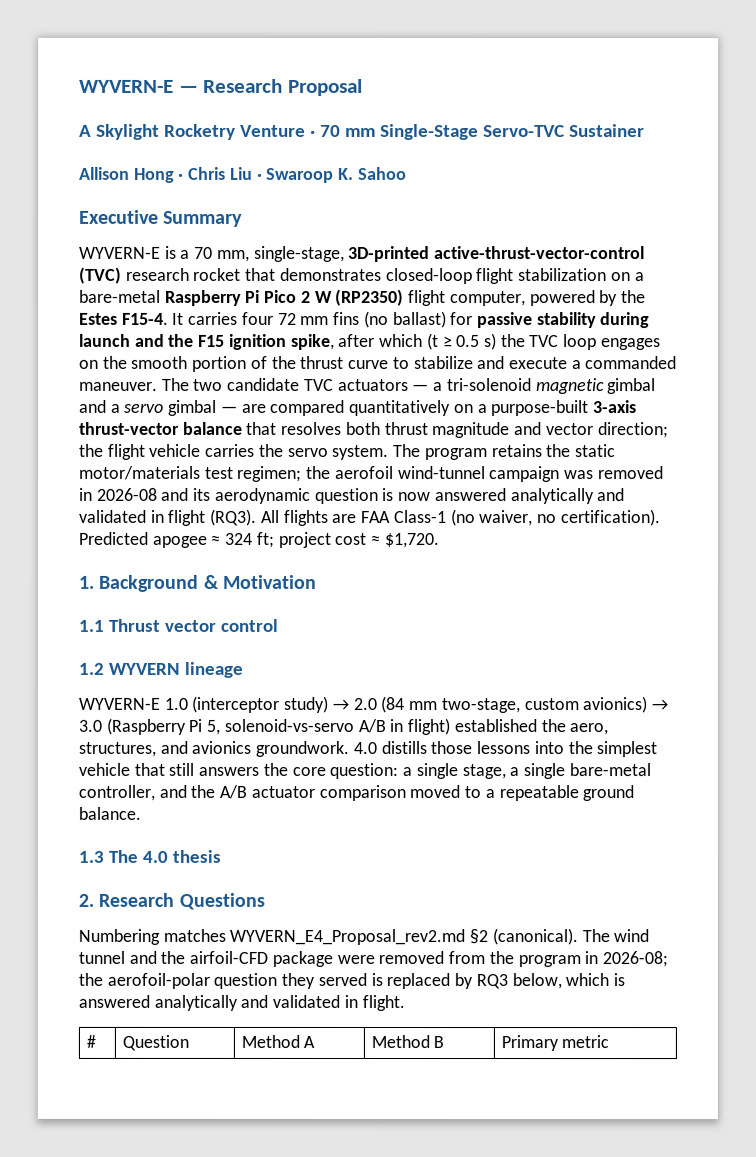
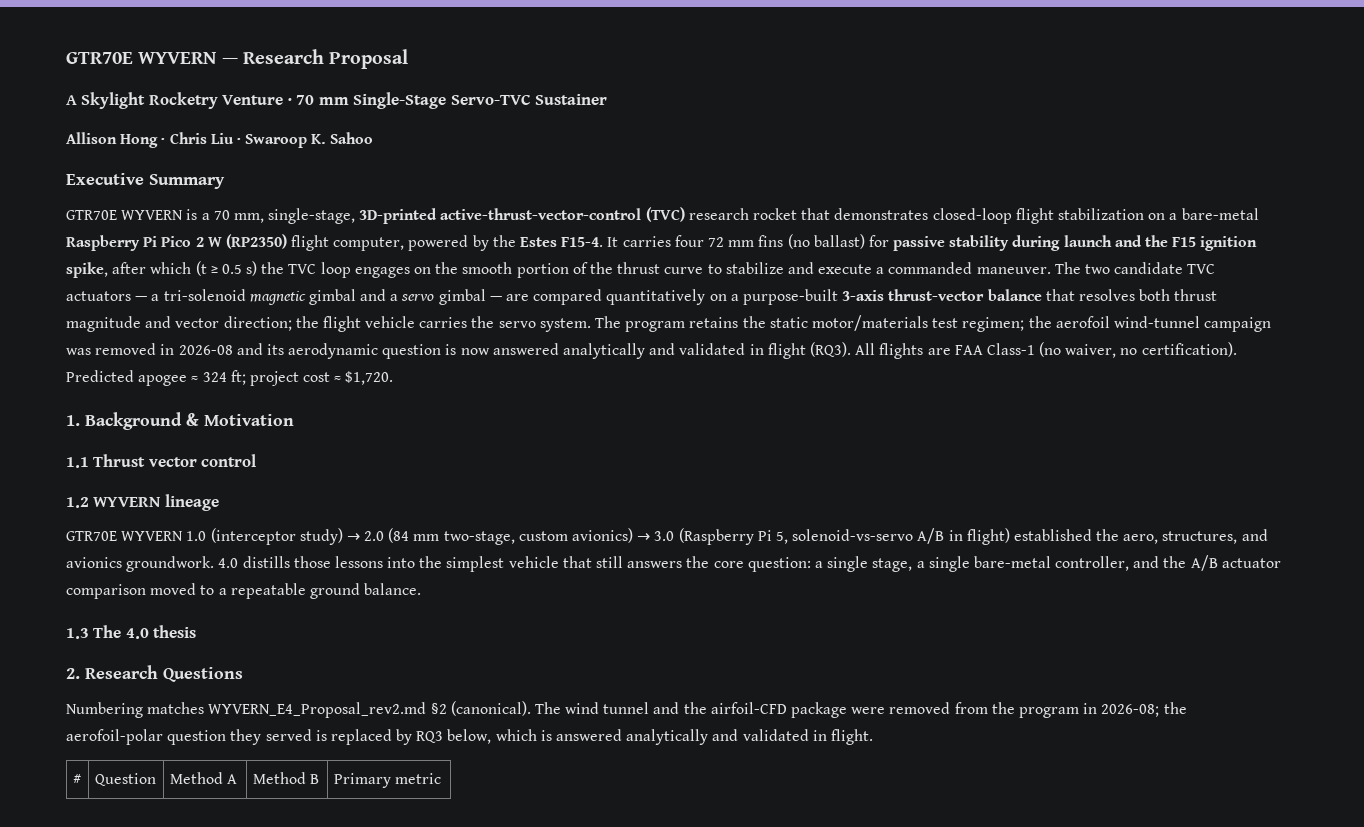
- WYVERN-E — Research Proposal
+ GTR70E WYVERN — Research Proposal
- WYVERN-E is a 70 mm, single-stage, 3D-printed active-thrust-vector-control (TVC) research rocket that demonstrates closed-loop flight stabilization on a bare-metal Raspberry Pi Pico 2 W (RP2350) flight computer, powered by the Estes F15-4.
+ GTR70E WYVERN is a 70 mm, single-stage, 3D-printed active-thrust-vector-control (TVC) research rocket that demonstrates closed-loop flight stabilization on a bare-metal Raspberry Pi Pico 2 W (RP2350) flight computer, powered by the Estes F15-4.
- WYVERN-E 1.0 (interceptor study) → 2.0 (84 mm two-stage, custom avionics) → 3.0 (Raspberry Pi 5, solenoid-vs-servo A/B in flight) established the aero, structures, and avionics groundwork.
+ GTR70E WYVERN 1.0 (interceptor study) → 2.0 (84 mm two-stage, custom avionics) → 3.0 (Raspberry Pi 5, solenoid-vs-servo A/B in flight) established the aero, structures, and avionics groundwork.

